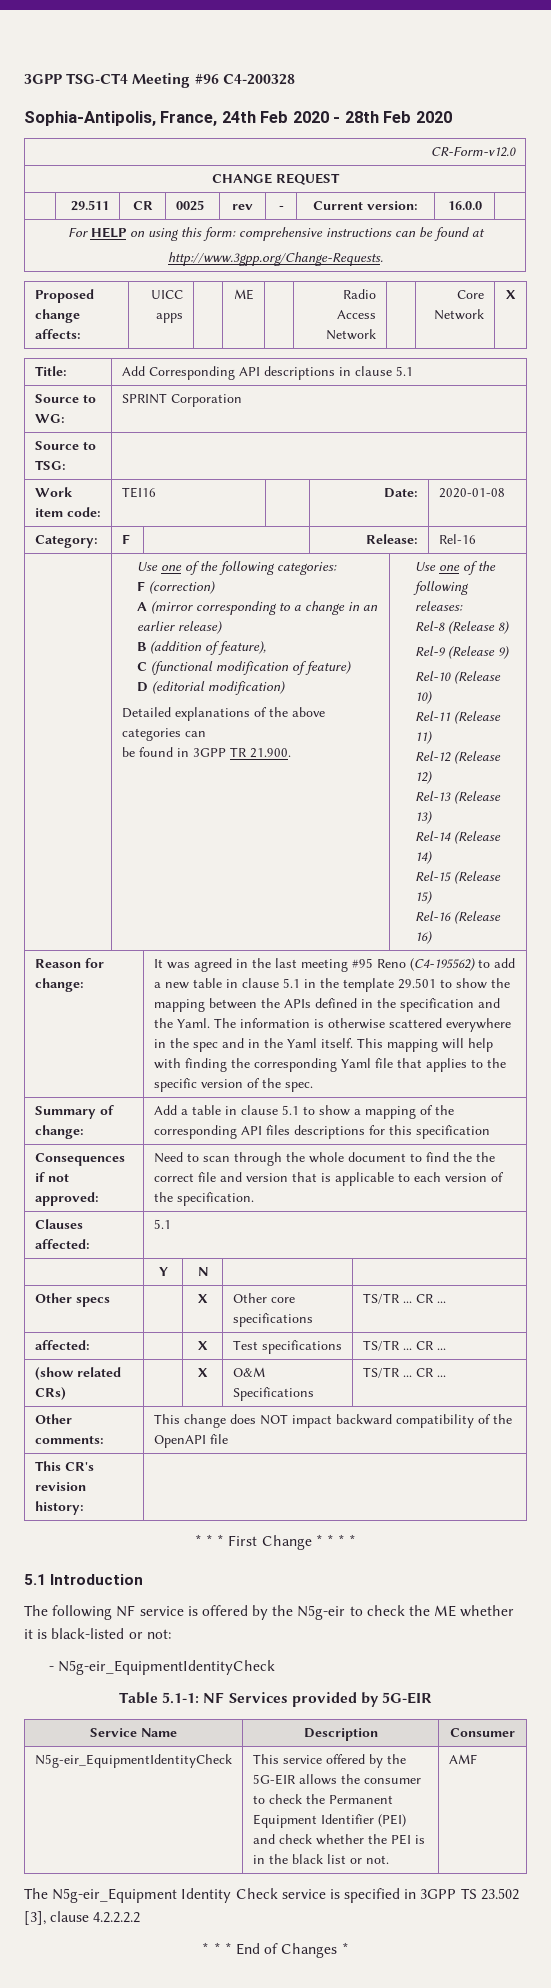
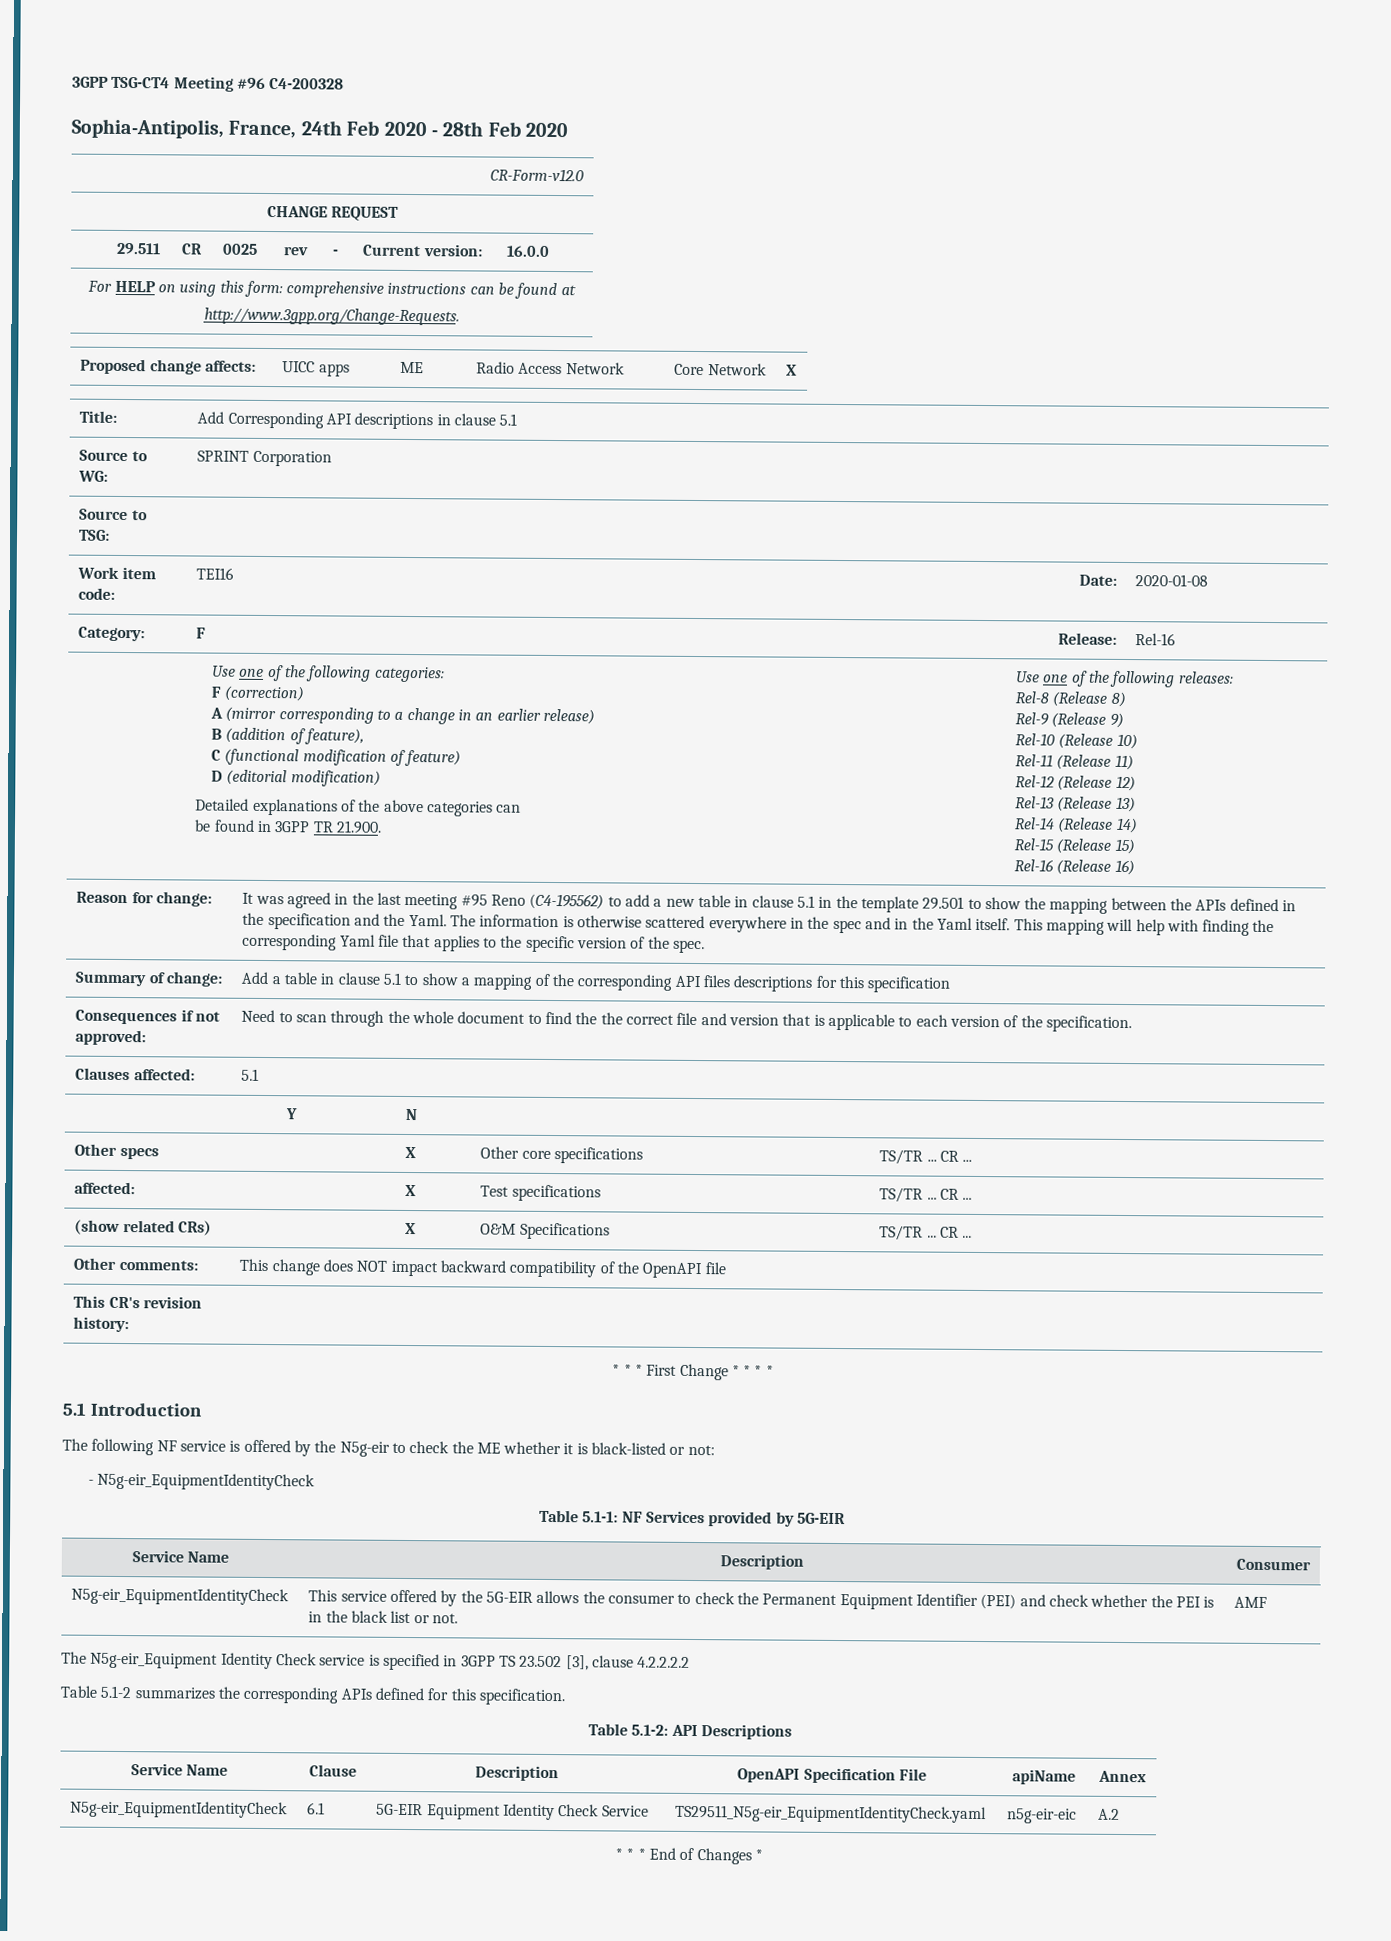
+ Table 5.1-2 summarizes the corresponding APIs defined for this specification.
+ Table 5.1-2: API Descriptions
+ Service Name | Clause | Description | OpenAPI Specification File | apiName | Annex
+ N5g-eir_EquipmentIdentityCheck | 6.1 | 5G-EIR Equipment Identity Check Service | TS29511_N5g-eir_EquipmentIdentityCheck.yaml | n5g-eir-eic | A.2

